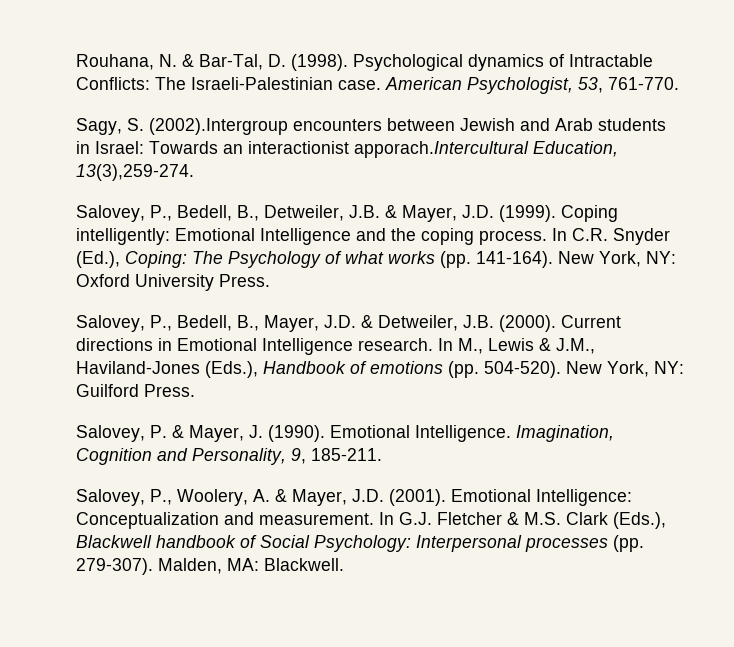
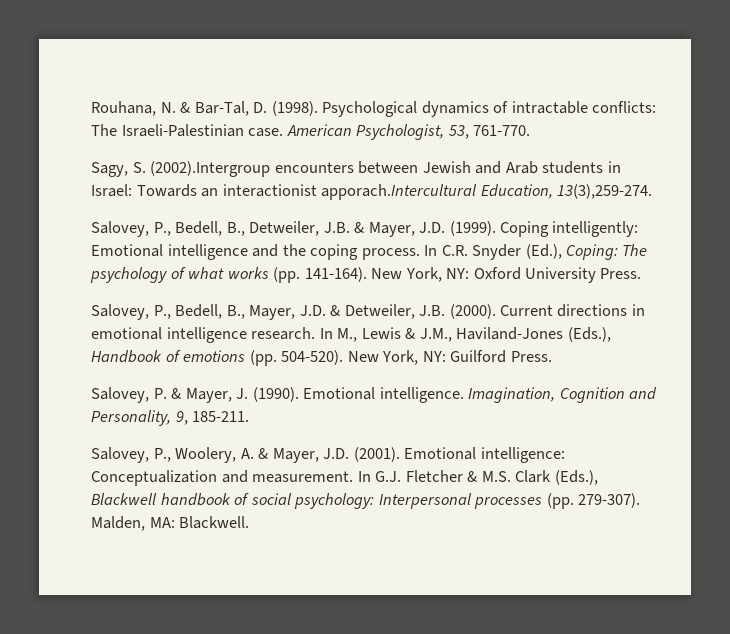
- Psychological dynamics of Intractable Conflicts: The Israeli-Palestinian case.
+ Psychological dynamics of intractable conflicts: The Israeli-Palestinian case.
- Coping intelligently: Emotional Intelligence and the coping process.
+ Coping intelligently: Emotional intelligence and the coping process.
- In C.R. Snyder (Ed.), Coping: The Psychology of what works (pp. 141-164).
+ In C.R. Snyder (Ed.), Coping: The psychology of what works (pp. 141-164).
- Current directions in Emotional Intelligence research.
+ Current directions in emotional intelligence research.
- Emotional Intelligence.
+ Emotional intelligence.
- Emotional Intelligence: Conceptualization and measurement.
+ Emotional intelligence: Conceptualization and measurement.
- In G.J. Fletcher & M.S. Clark (Eds.), Blackwell handbook of Social Psychology: Interpersonal processes (pp. 279-307).
+ In G.J. Fletcher & M.S. Clark (Eds.), Blackwell handbook of social psychology: Interpersonal processes (pp. 279-307).

